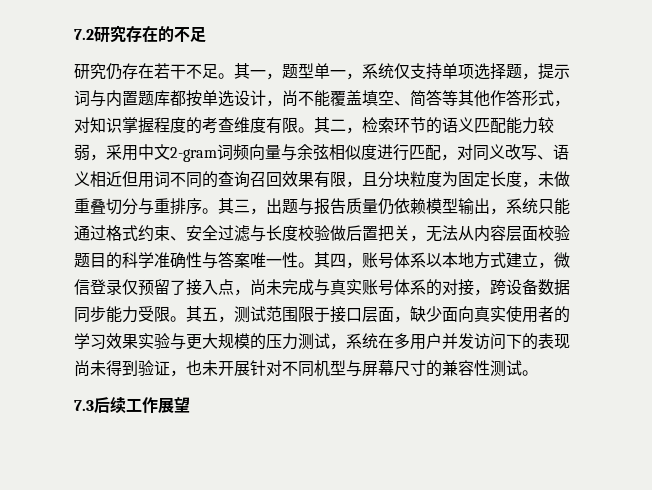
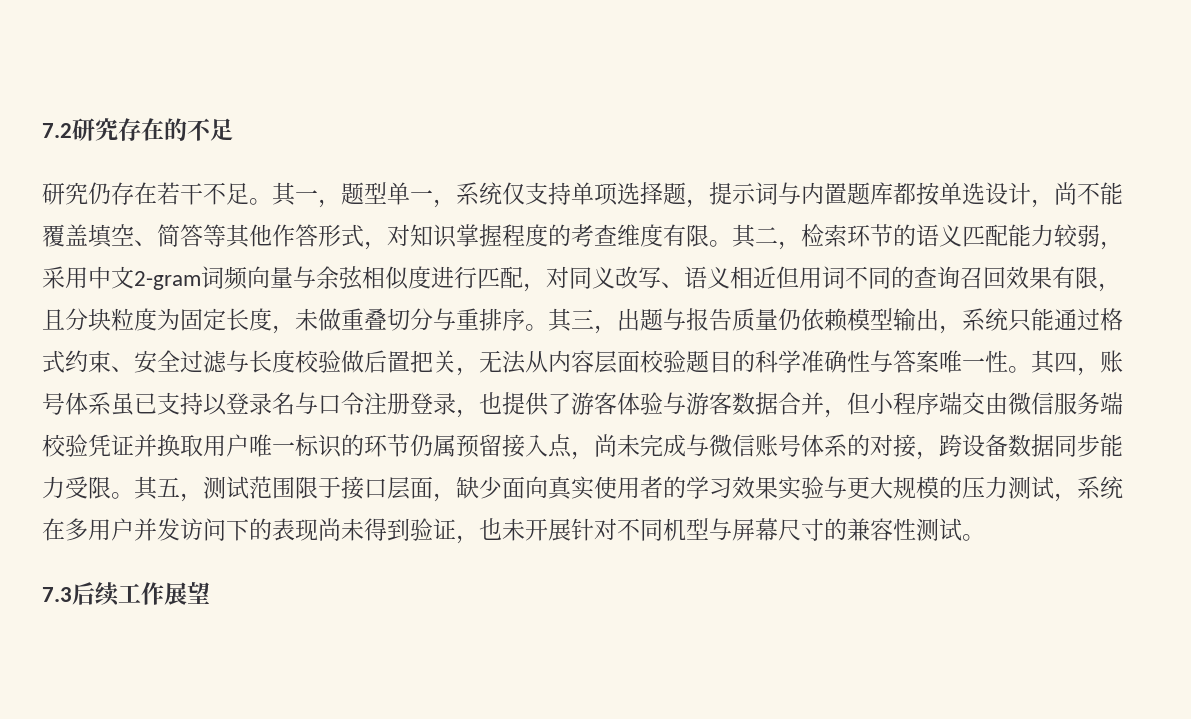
- 其四，账号体系以本地方式建立，微信登录仅预留了接入点，尚未完成与真实账号体系的对接，跨设备数据同步能力受限。
+ 其四，账号体系虽已支持以登录名与口令注册登录，也提供了游客体验与游客数据合并，但小程序端交由微信服务端校验凭证并换取用户唯一标识的环节仍属预留接入点，尚未完成与微信账号体系的对接，跨设备数据同步能力受限。

